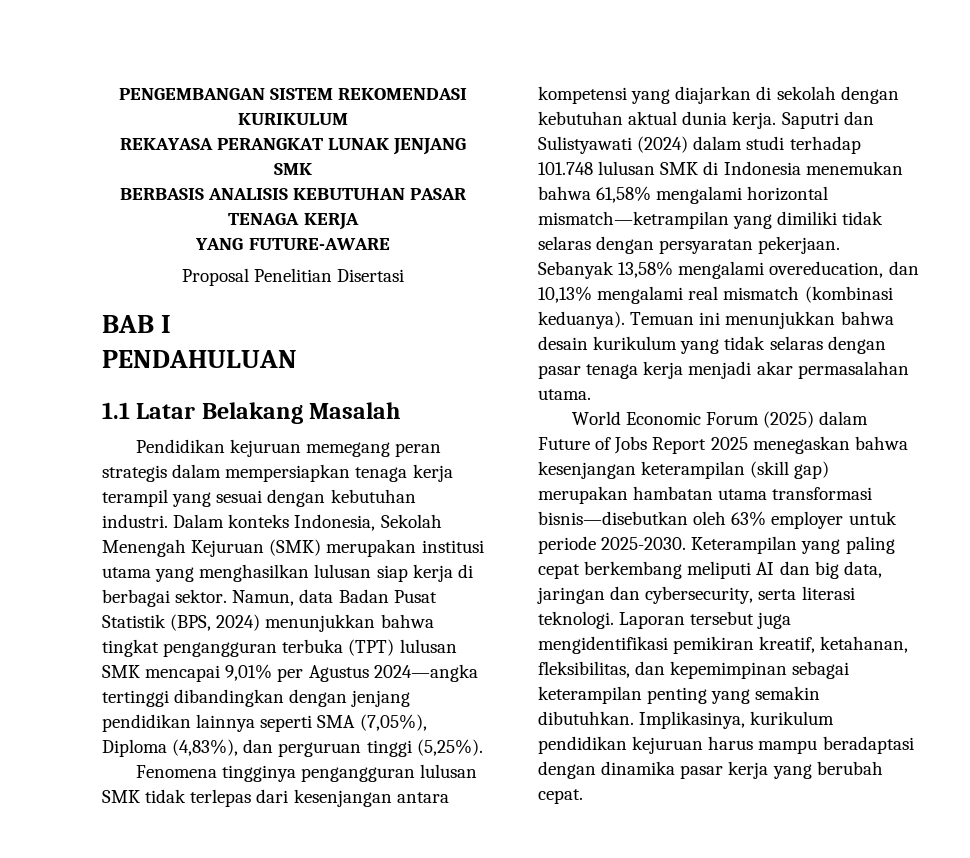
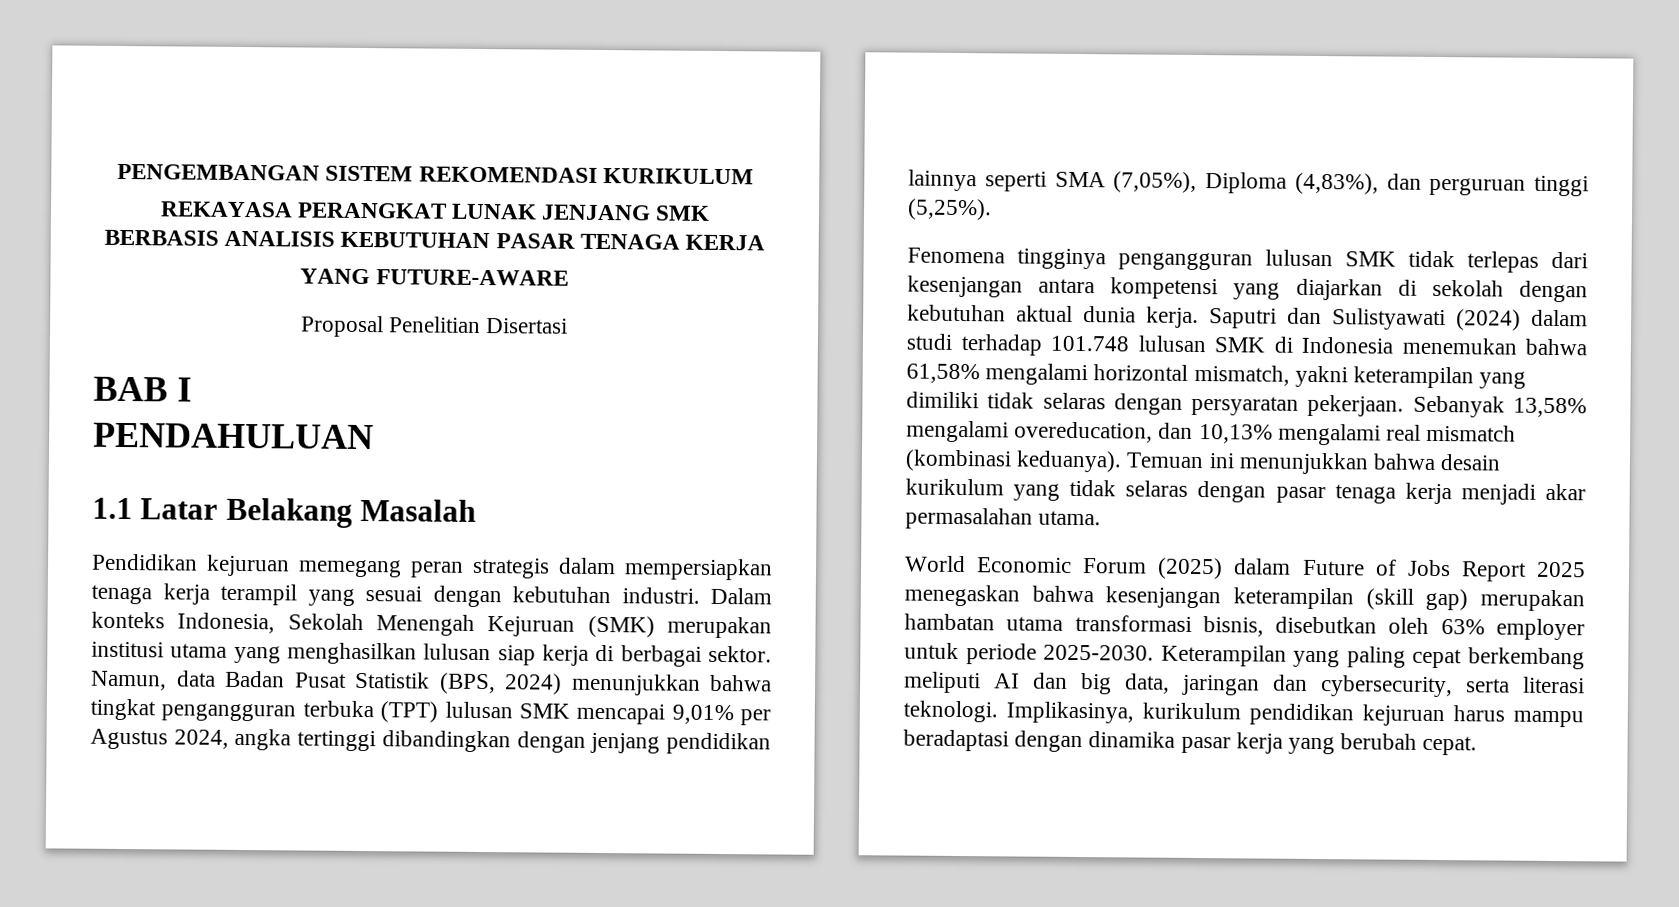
- Namun, data Badan Pusat Statistik (BPS, 2024) menunjukkan bahwa tingkat pengangguran terbuka (TPT) lulusan SMK mencapai 9,01% per Agustus 2024—angka tertinggi dibandingkan dengan jenjang pendidikan lainnya seperti SMA (7,05%), Diploma (4,83%), dan perguruan tinggi (5,25%).
+ Namun, data Badan Pusat Statistik (BPS, 2024) menunjukkan bahwa tingkat pengangguran terbuka (TPT) lulusan SMK mencapai 9,01% per Agustus 2024, angka tertinggi dibandingkan dengan jenjang pendidikan lainnya seperti SMA (7,05%), Diploma (4,83%), dan perguruan tinggi (5,25%).
- Saputri dan Sulistyawati (2024) dalam studi terhadap 101.748 lulusan SMK di Indonesia menemukan bahwa 61,58% mengalami horizontal mismatch—ketrampilan yang dimiliki tidak selaras dengan persyaratan pekerjaan.
+ Saputri dan Sulistyawati (2024) dalam studi terhadap 101.748 lulusan SMK di Indonesia menemukan bahwa 61,58% mengalami horizontal mismatch, yakni keterampilan yang dimiliki tidak selaras dengan persyaratan pekerjaan.
- World Economic Forum (2025) dalam Future of Jobs Report 2025 menegaskan bahwa kesenjangan keterampilan (skill gap) merupakan hambatan utama transformasi bisnis—disebutkan oleh 63% employer untuk periode 2025-2030.
+ World Economic Forum (2025) dalam Future of Jobs Report 2025 menegaskan bahwa kesenjangan keterampilan (skill gap) merupakan hambatan utama transformasi bisnis, disebutkan oleh 63% employer untuk periode 2025-2030.
- Laporan tersebut juga mengidentifikasi pemikiran kreatif, ketahanan, fleksibilitas, dan kepemimpinan sebagai keterampilan penting yang semakin dibutuhkan.

